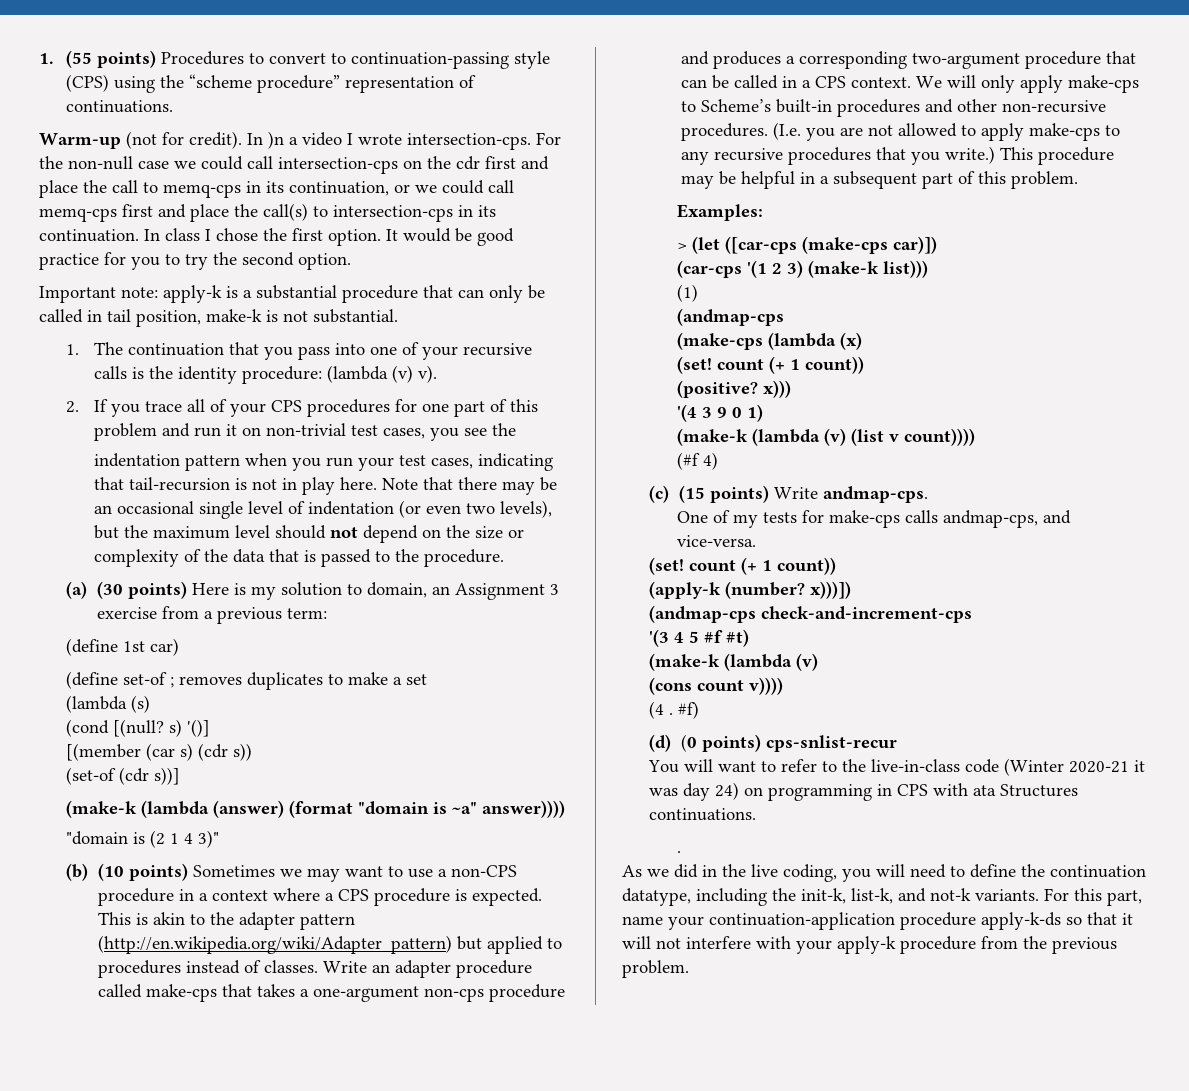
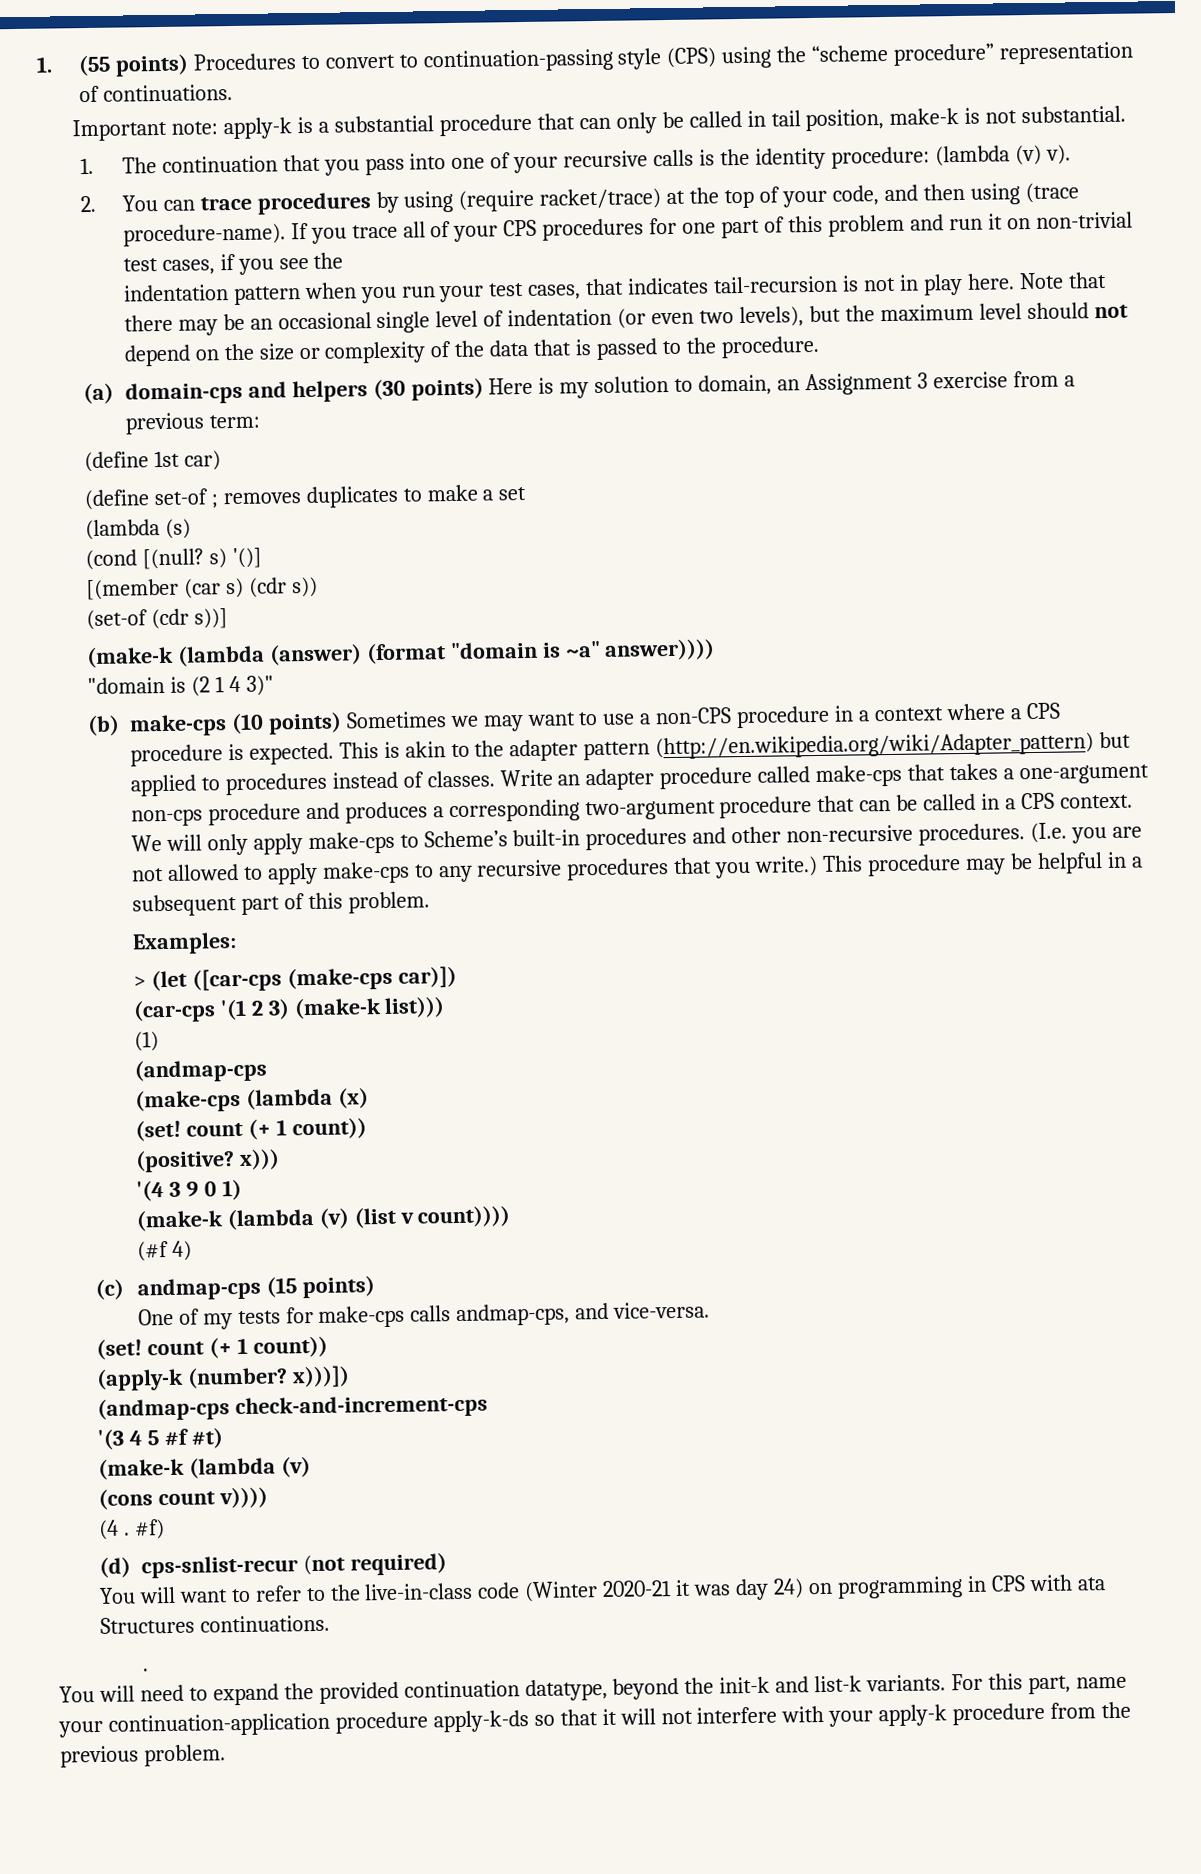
- Warm-up (not for credit). In )n a video I wrote intersection-cps. For the non-null case we could call intersection-cps on the cdr first and place the call to memq-cps in its continuation, or we could call memq-cps first and place the call(s) to intersection-cps in its continuation. In class I chose the first option. It would be good practice for you to try the second option.
- 2. If you trace all of your CPS procedures for one part of this problem and run it on non-trivial test cases, you see the
+ 2. You can trace procedures by using (require racket/trace) at the top of your code, and then using (trace procedure-name). If you trace all of your CPS procedures for one part of this problem and run it on non-trivial test cases, if you see the
- indentation pattern when you run your test cases, indicating that tail-recursion is not in play here.
+ indentation pattern when you run your test cases, that indicates tail-recursion is not in play here.
- (a) (30 points) Here is my solution to domain, an Assignment 3 exercise from a previous term:
+ (a) domain-cps and helpers (30 points) Here is my solution to domain, an Assignment 3 exercise from a previous term:
- (b) (10 points) Sometimes we may want to use a non-CPS procedure in a context where a CPS procedure is expected.
+ (b) make-cps (10 points) Sometimes we may want to use a non-CPS procedure in a context where a CPS procedure is expected.
- (c) (15 points) Write andmap-cps.
+ (c) andmap-cps (15 points)
- (d) (0 points) cps-snlist-recur
+ (d) cps-snlist-recur (not required)
- As we did in the live coding, you will need to define the continuation datatype, including the init-k, list-k, and not-k variants.
+ You will need to expand the provided continuation datatype, beyond the init-k and list-k variants.

